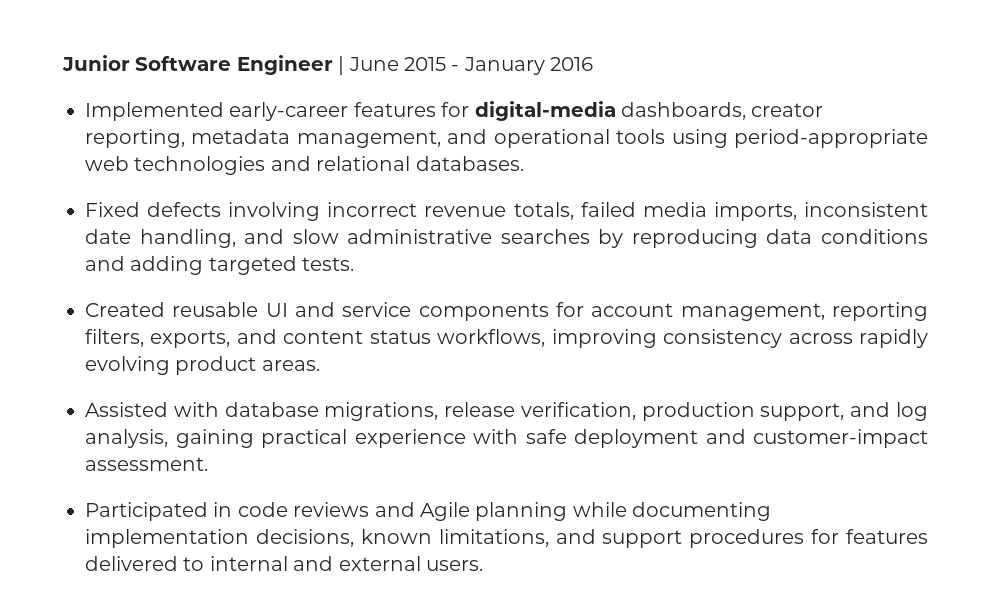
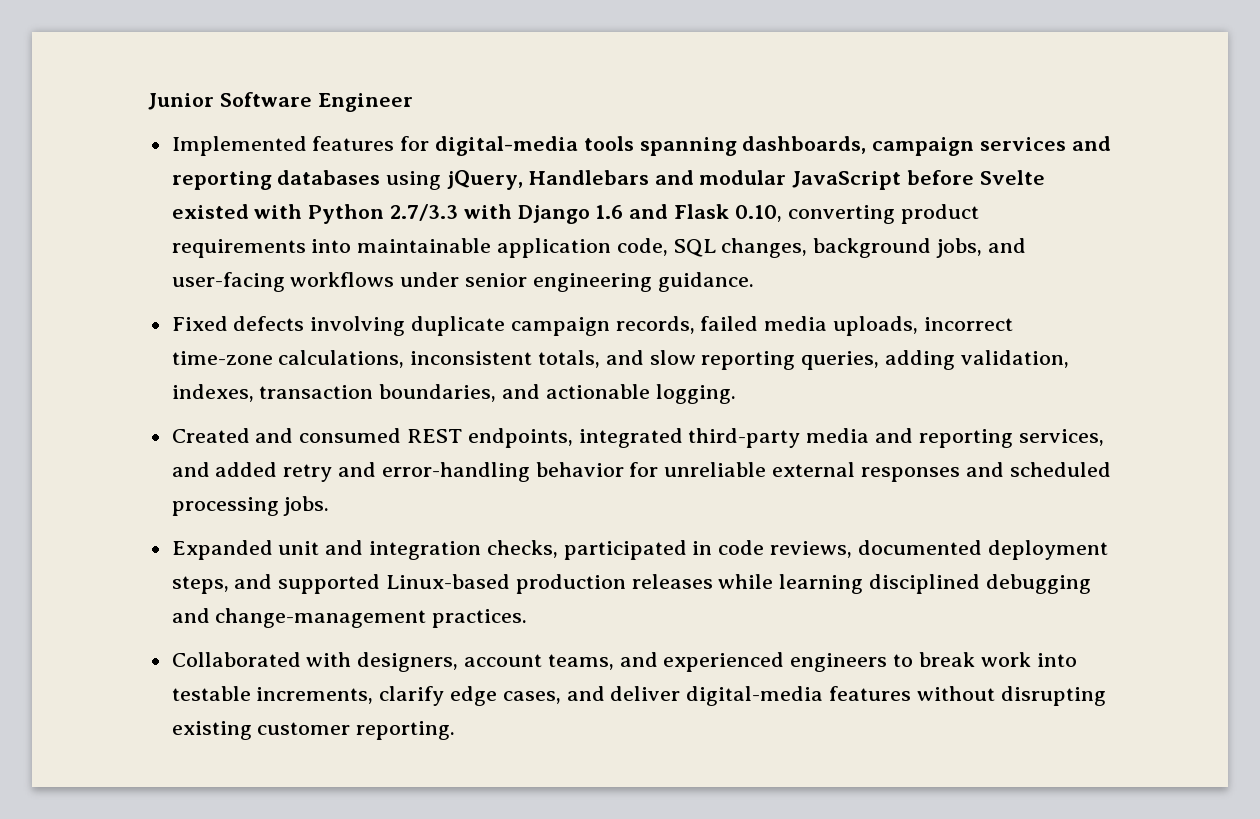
- Junior Software Engineer | June 2015 - January 2016
+ Junior Software Engineer
- Implemented early-career features for digital-media dashboards, creator reporting, metadata management, and operational tools using period-appropriate web technologies and relational databases.
- Fixed defects involving incorrect revenue totals, failed media imports, inconsistent date handling, and slow administrative searches by reproducing data conditions and adding targeted tests.
- Created reusable UI and service components for account management, reporting filters, exports, and content status workflows, improving consistency across rapidly evolving product areas.
- Assisted with database migrations, release verification, production support, and log analysis, gaining practical experience with safe deployment and customer-impact assessment.
- Participated in code reviews and Agile planning while documenting implementation decisions, known limitations, and support procedures for features delivered to internal and external users.
+ Implemented features for digital-media tools spanning dashboards, campaign services and reporting databases using jQuery, Handlebars and modular JavaScript before Svelte existed with Python 2.7/3.3 with Django 1.6 and Flask 0.10, converting product requirements into maintainable application code, SQL changes, background jobs, and user-facing workflows under senior engineering guidance.
+ Fixed defects involving duplicate campaign records, failed media uploads, incorrect time-zone calculations, inconsistent totals, and slow reporting queries, adding validation, indexes, transaction boundaries, and actionable logging.
+ Created and consumed REST endpoints, integrated third-party media and reporting services, and added retry and error-handling behavior for unreliable external responses and scheduled processing jobs.
+ Expanded unit and integration checks, participated in code reviews, documented deployment steps, and supported Linux-based production releases while learning disciplined debugging and change-management practices.
+ Collaborated with designers, account teams, and experienced engineers to break work into testable increments, clarify edge cases, and deliver digital-media features without disrupting existing customer reporting.

